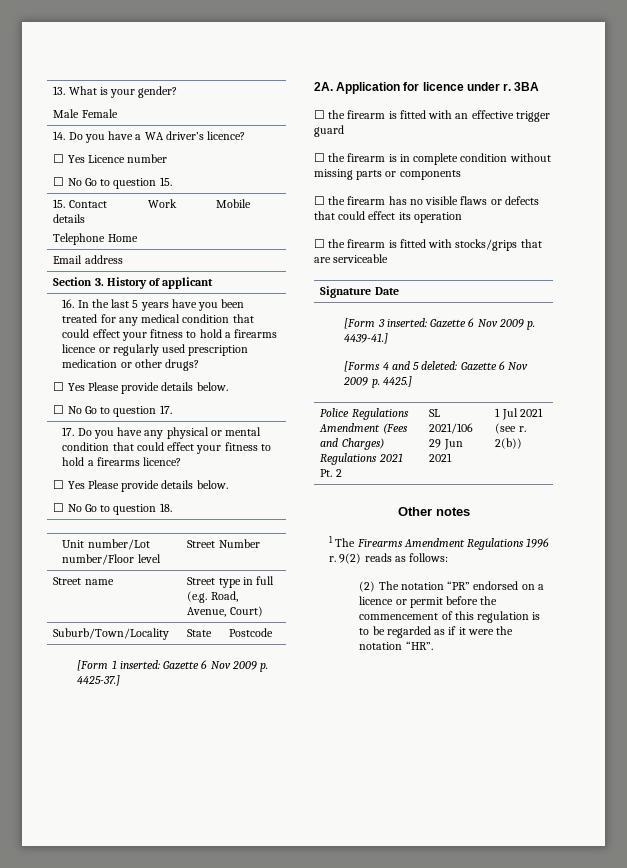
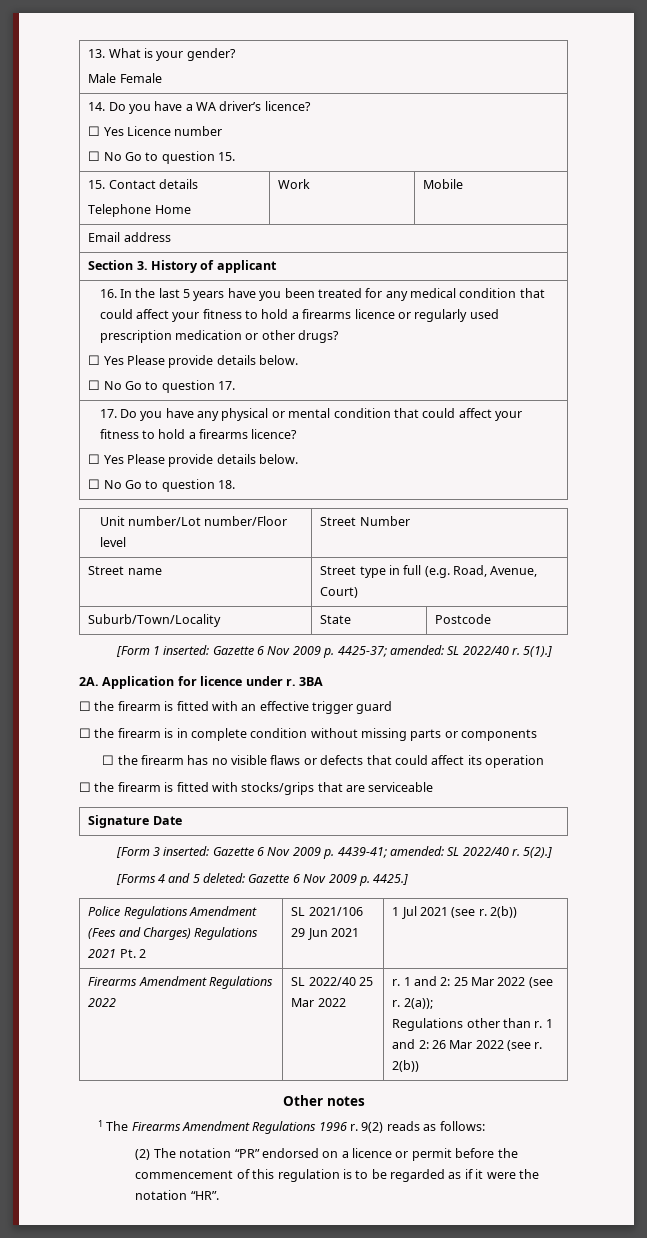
- 16. In the last 5 years have you been treated for any medical condition that could effect your fitness to hold a firearms licence or regularly used prescription medication or other drugs?
+ 16. In the last 5 years have you been treated for any medical condition that could affect your fitness to hold a firearms licence or regularly used prescription medication or other drugs?
- 17. Do you have any physical or mental condition that could effect your fitness to hold a firearms licence?
+ 17. Do you have any physical or mental condition that could affect your fitness to hold a firearms licence?
- [Form 1 inserted: Gazette 6 Nov 2009 p. 4425-37.]
+ [Form 1 inserted: Gazette 6 Nov 2009 p. 4425-37; amended: SL 2022/40 r. 5(1).]
- ☐ the firearm has no visible flaws or defects that could effect its operation
+ ☐ the firearm has no visible flaws or defects that could affect its operation
- [Form 3 inserted: Gazette 6 Nov 2009 p. 4439-41.]
+ [Form 3 inserted: Gazette 6 Nov 2009 p. 4439-41; amended: SL 2022/40 r. 5(2).]
+ Firearms Amendment Regulations 2022 | SL 2022/40 25 Mar 2022 | r. 1 and 2: 25 Mar 2022 (see r. 2(a));
+ Regulations other than r. 1 and 2: 26 Mar 2022 (see r. 2(b))

